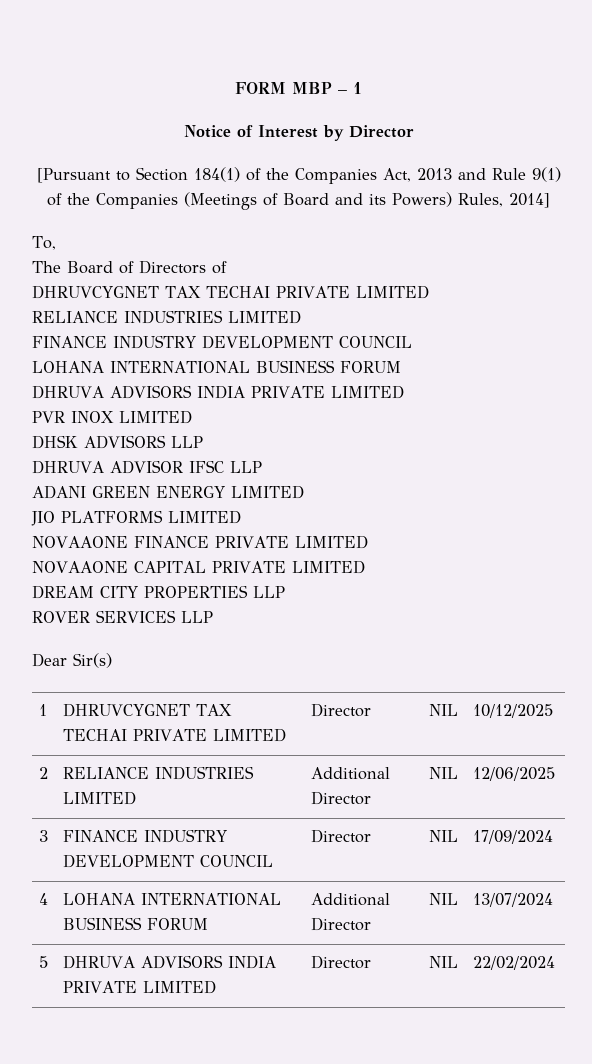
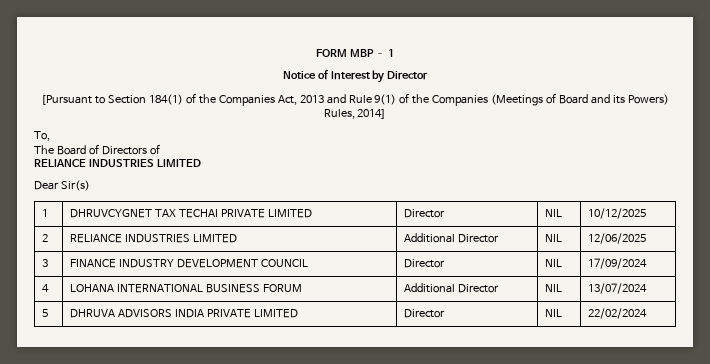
  The Board of Directors of
- DHRUVCYGNET TAX TECHAI PRIVATE LIMITED
  RELIANCE INDUSTRIES LIMITED
- FINANCE INDUSTRY DEVELOPMENT COUNCIL
- LOHANA INTERNATIONAL BUSINESS FORUM
- DHRUVA ADVISORS INDIA PRIVATE LIMITED
- PVR INOX LIMITED
- DHSK ADVISORS LLP
- DHRUVA ADVISOR IFSC LLP
- ADANI GREEN ENERGY LIMITED
- JIO PLATFORMS LIMITED
- NOVAAONE FINANCE PRIVATE LIMITED
- NOVAAONE CAPITAL PRIVATE LIMITED
- DREAM CITY PROPERTIES LLP
- ROVER SERVICES LLP

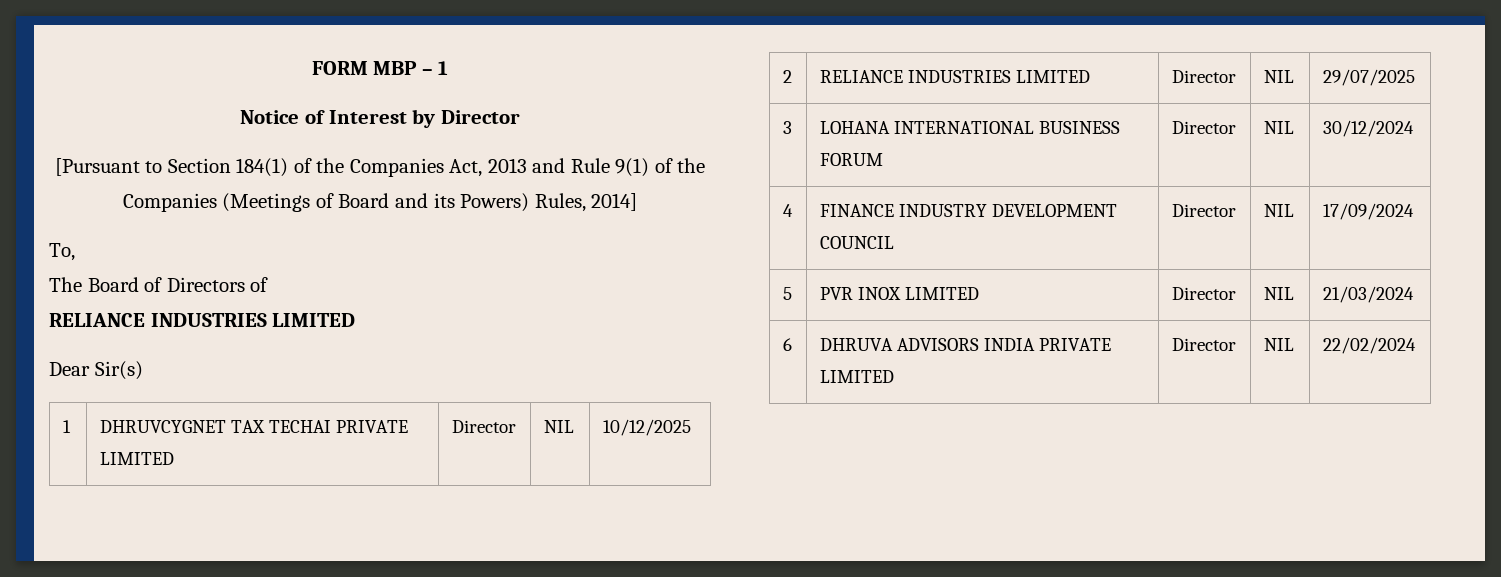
- 2 | RELIANCE INDUSTRIES LIMITED | Additional Director | NIL | 12/06/2025
+ 2 | RELIANCE INDUSTRIES LIMITED | Director | NIL | 29/07/2025
- 3 | FINANCE INDUSTRY DEVELOPMENT COUNCIL | Director | NIL | 17/09/2024
+ 3 | LOHANA INTERNATIONAL BUSINESS FORUM | Director | NIL | 30/12/2024
+ 4 | FINANCE INDUSTRY DEVELOPMENT COUNCIL | Director | NIL | 17/09/2024
- 4 | LOHANA INTERNATIONAL BUSINESS FORUM | Additional Director | NIL | 13/07/2024
- 5 | DHRUVA ADVISORS INDIA PRIVATE LIMITED | Director | NIL | 22/02/2024
+ 5 | PVR INOX LIMITED | Director | NIL | 21/03/2024
+ 6 | DHRUVA ADVISORS INDIA PRIVATE LIMITED | Director | NIL | 22/02/2024

